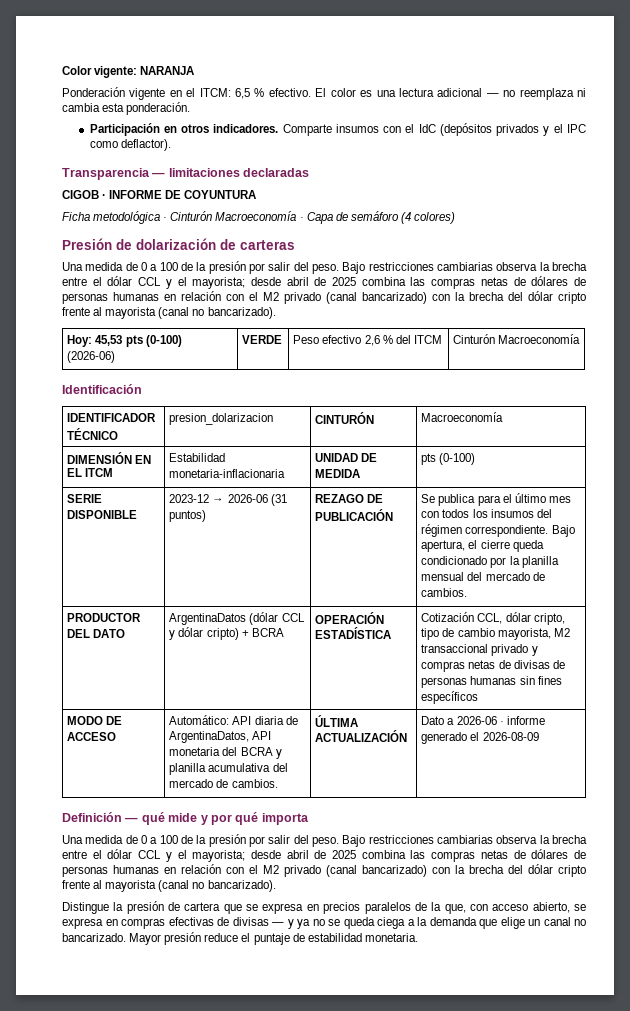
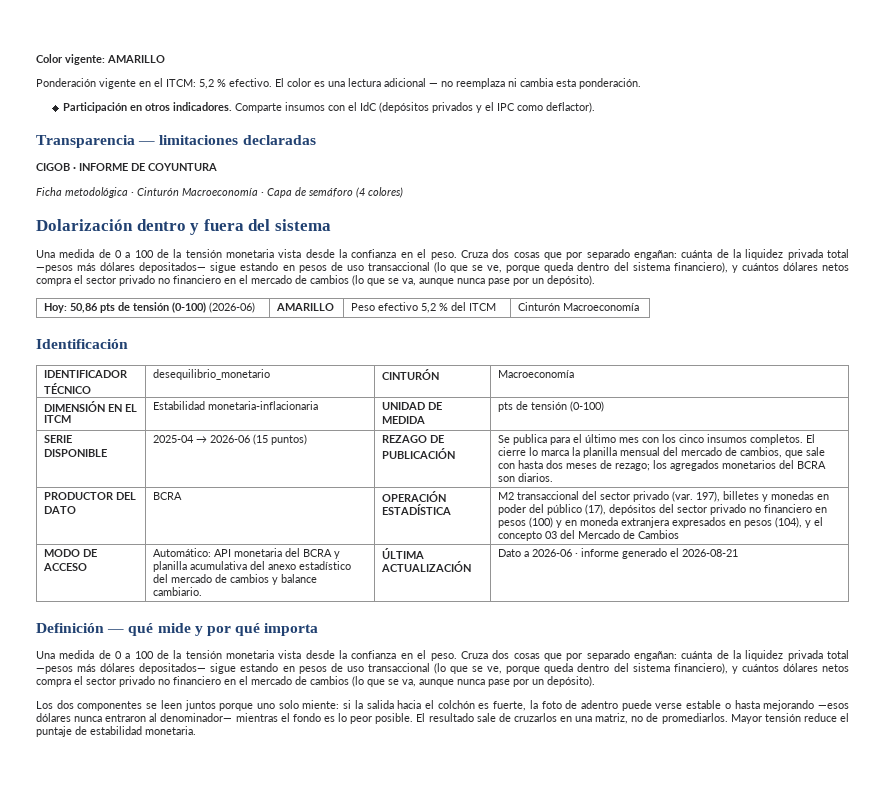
- Color vigente: NARANJA
+ Color vigente: AMARILLO
- Ponderación vigente en el ITCM: 6,5 % efectivo.
+ Ponderación vigente en el ITCM: 5,2 % efectivo.
- Presión de dolarización de carteras
- Una medida de 0 a 100 de la presión por salir del peso. Bajo restricciones cambiarias observa la brecha entre el dólar CCL y el mayorista; desde abril de 2025 combina las compras netas de dólares de personas humanas en relación con el M2 privado (canal bancarizado) con la brecha del dólar cripto frente al mayorista (canal no bancarizado).
- Hoy: 45,53 pts (0-100) (2026-06) | VERDE | Peso efectivo 2,6 % del ITCM | Cinturón Macroeconomía
+ Dolarización dentro y fuera del sistema
+ Una medida de 0 a 100 de la tensión monetaria vista desde la confianza en el peso. Cruza dos cosas que por separado engañan: cuánta de la liquidez privada total —pesos más dólares depositados— sigue estando en pesos de uso transaccional (lo que se ve, porque queda dentro del sistema financiero), y cuántos dólares netos compra el sector privado no financiero en el mercado de cambios (lo que se va, aunque nunca pase por un depósito).
+ Hoy: 50,86 pts de tensión (0-100) (2026-06) | AMARILLO | Peso efectivo 5,2 % del ITCM | Cinturón Macroeconomía
- IDENTIFICADOR TÉCNICO | presion_dolarizacion | CINTURÓN | Macroeconomía
+ IDENTIFICADOR TÉCNICO | desequilibrio_monetario | CINTURÓN | Macroeconomía
- DIMENSIÓN EN EL ITCM | Estabilidad monetaria-inflacionaria | UNIDAD DE MEDIDA | pts (0-100)
+ DIMENSIÓN EN EL ITCM | Estabilidad monetaria-inflacionaria | UNIDAD DE MEDIDA | pts de tensión (0-100)
- 2023-12 → 2026-06 (31 puntos)
+ 2025-04 → 2026-06 (15 puntos)
- Se publica para el último mes con todos los insumos del régimen correspondiente. Bajo apertura, el cierre queda condicionado por la planilla mensual del mercado de cambios.
- PRODUCTOR DEL DATO | ArgentinaDatos (dólar CCL y dólar cripto) + BCRA | OPERACIÓN ESTADÍSTICA | Cotización CCL, dólar cripto, tipo de cambio mayorista, M2 transaccional privado y compras netas de divisas de personas humanas sin fines específicos
+ Se publica para el último mes con los cinco insumos completos. El cierre lo marca la planilla mensual del mercado de cambios, que sale con hasta dos meses de rezago; los agregados monetarios del BCRA son diarios.
+ PRODUCTOR DEL DATO | BCRA | OPERACIÓN ESTADÍSTICA | M2 transaccional del sector privado (var. 197), billetes y monedas en poder del público (17), depósitos del sector privado no financiero en pesos (100) y en moneda extranjera expresados en pesos (104), y el concepto 03 del Mercado de Cambios
- MODO DE ACCESO | Automático: API diaria de ArgentinaDatos, API monetaria del BCRA y planilla acumulativa del mercado de cambios. | ÚLTIMA ACTUALIZACIÓN | Dato a 2026-06 · informe generado el 2026-08-09
+ MODO DE ACCESO | Automático: API monetaria del BCRA y planilla acumulativa del anexo estadístico del mercado de cambios y balance cambiario. | ÚLTIMA ACTUALIZACIÓN | Dato a 2026-06 · informe generado el 2026-08-21
  Definición — qué mide y por qué importa
- Una medida de 0 a 100 de la presión por salir del peso. Bajo restricciones cambiarias observa la brecha entre el dólar CCL y el mayorista; desde abril de 2025 combina las compras netas de dólares de personas humanas en relación con el M2 privado (canal bancarizado) con la brecha del dólar cripto frente al mayorista (canal no bancarizado).
- Distingue la presión de cartera que se expresa en precios paralelos de la que, con acceso abierto, se expresa en compras efectivas de divisas — y ya no se queda ciega a la demanda que elige un canal no bancarizado. Mayor presión reduce el puntaje de estabilidad monetaria.
+ Una medida de 0 a 100 de la tensión monetaria vista desde la confianza en el peso. Cruza dos cosas que por separado engañan: cuánta de la liquidez privada total —pesos más dólares depositados— sigue estando en pesos de uso transaccional (lo que se ve, porque queda dentro del sistema financiero), y cuántos dólares netos compra el sector privado no financiero en el mercado de cambios (lo que se va, aunque nunca pase por un depósito).
+ Los dos componentes se leen juntos porque uno solo miente: si la salida hacia el colchón es fuerte, la foto de adentro puede verse estable o hasta mejorando —esos dólares nunca entraron al denominador— mientras el fondo es lo peor posible. El resultado sale de cruzarlos en una matriz, no de promediarlos. Mayor tensión reduce el puntaje de estabilidad monetaria.

